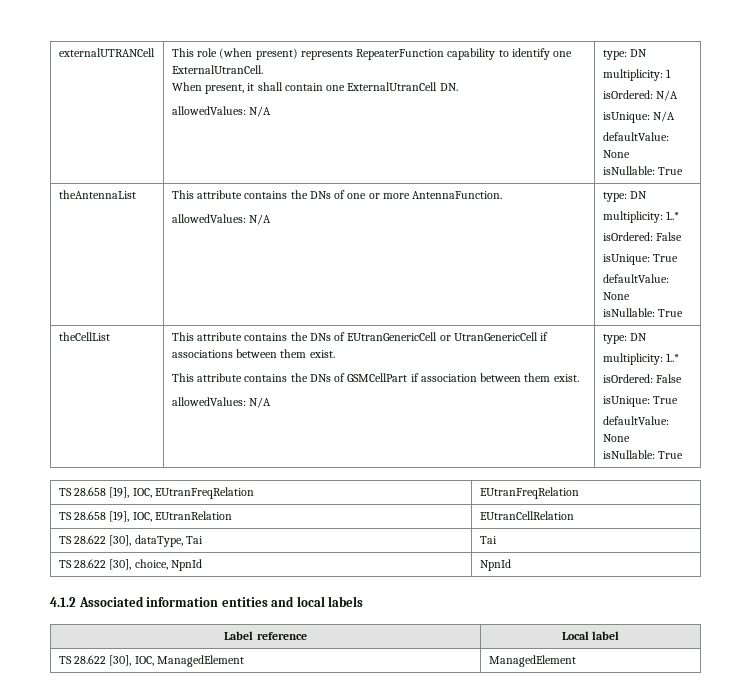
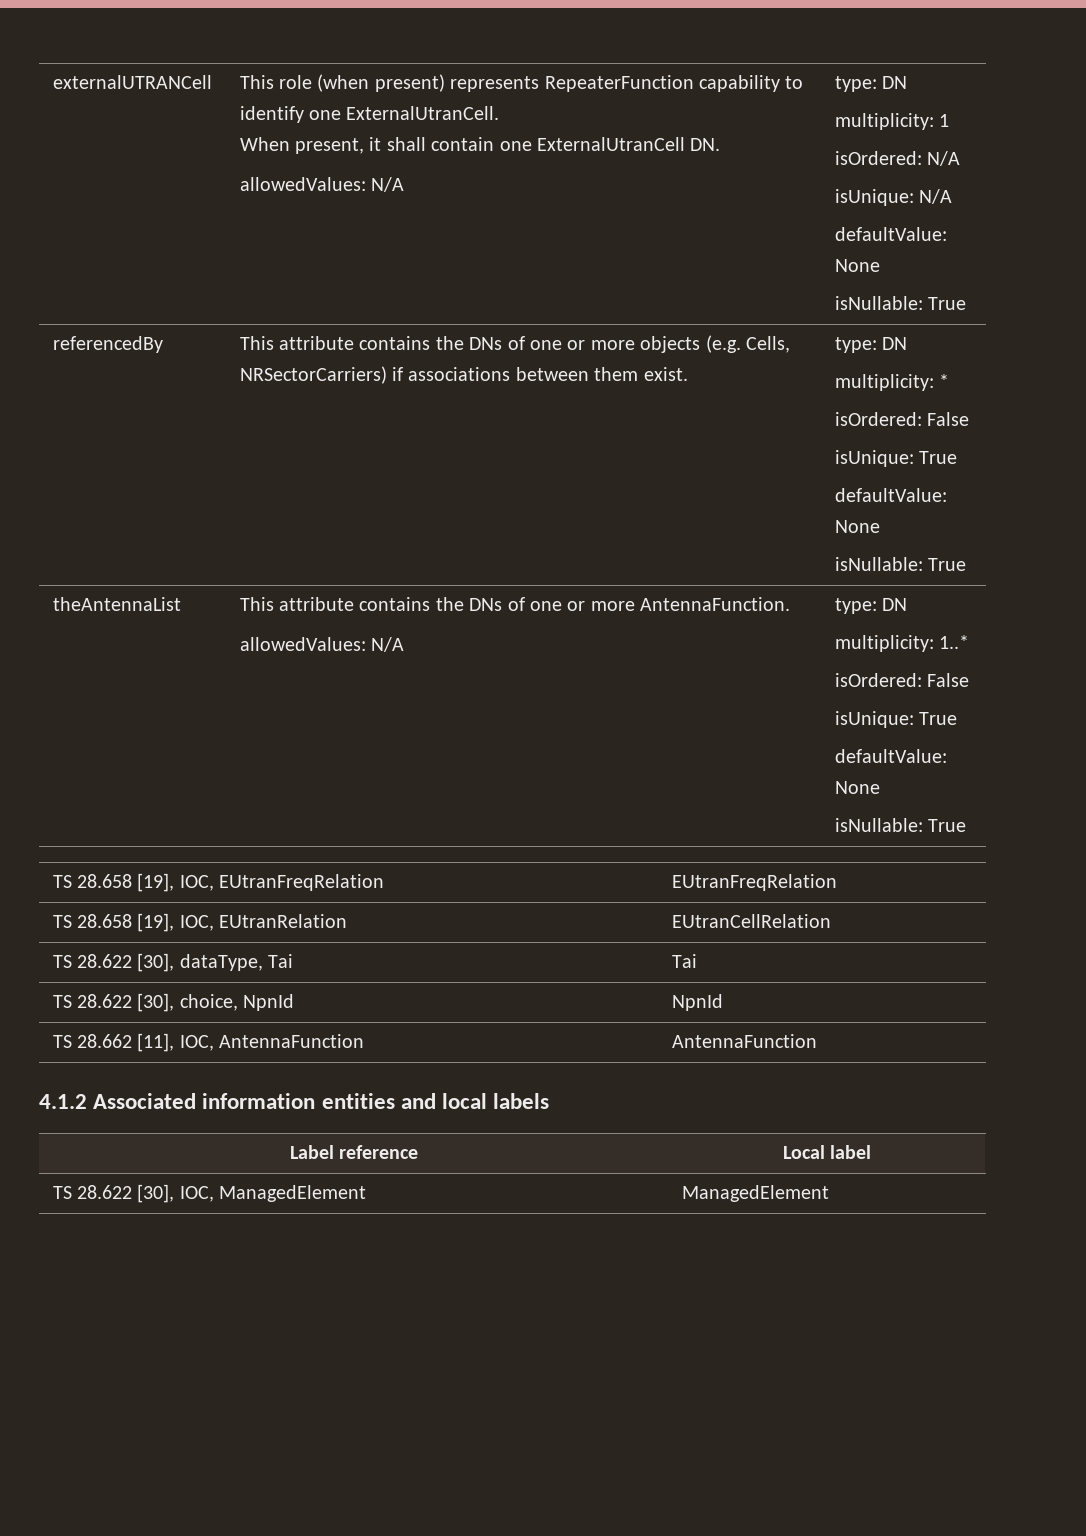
- theAntennaList | This attribute contains the DNs of one or more AntennaFunction.
- allowedValues: N/A | type: DN
- multiplicity: 1..*
+ referencedBy | This attribute contains the DNs of one or more objects (e.g. Cells, NRSectorCarriers) if associations between them exist. | type: DN
+ multiplicity: *
  isOrdered: False
  isUnique: True
  defaultValue: None
  isNullable: True
- theCellList | This attribute contains the DNs of EUtranGenericCell or UtranGenericCell if associations between them exist.
- This attribute contains the DNs of GSMCellPart if association between them exist.
+ theAntennaList | This attribute contains the DNs of one or more AntennaFunction.
+ TS 28.662 [11], IOC, AntennaFunction | AntennaFunction

